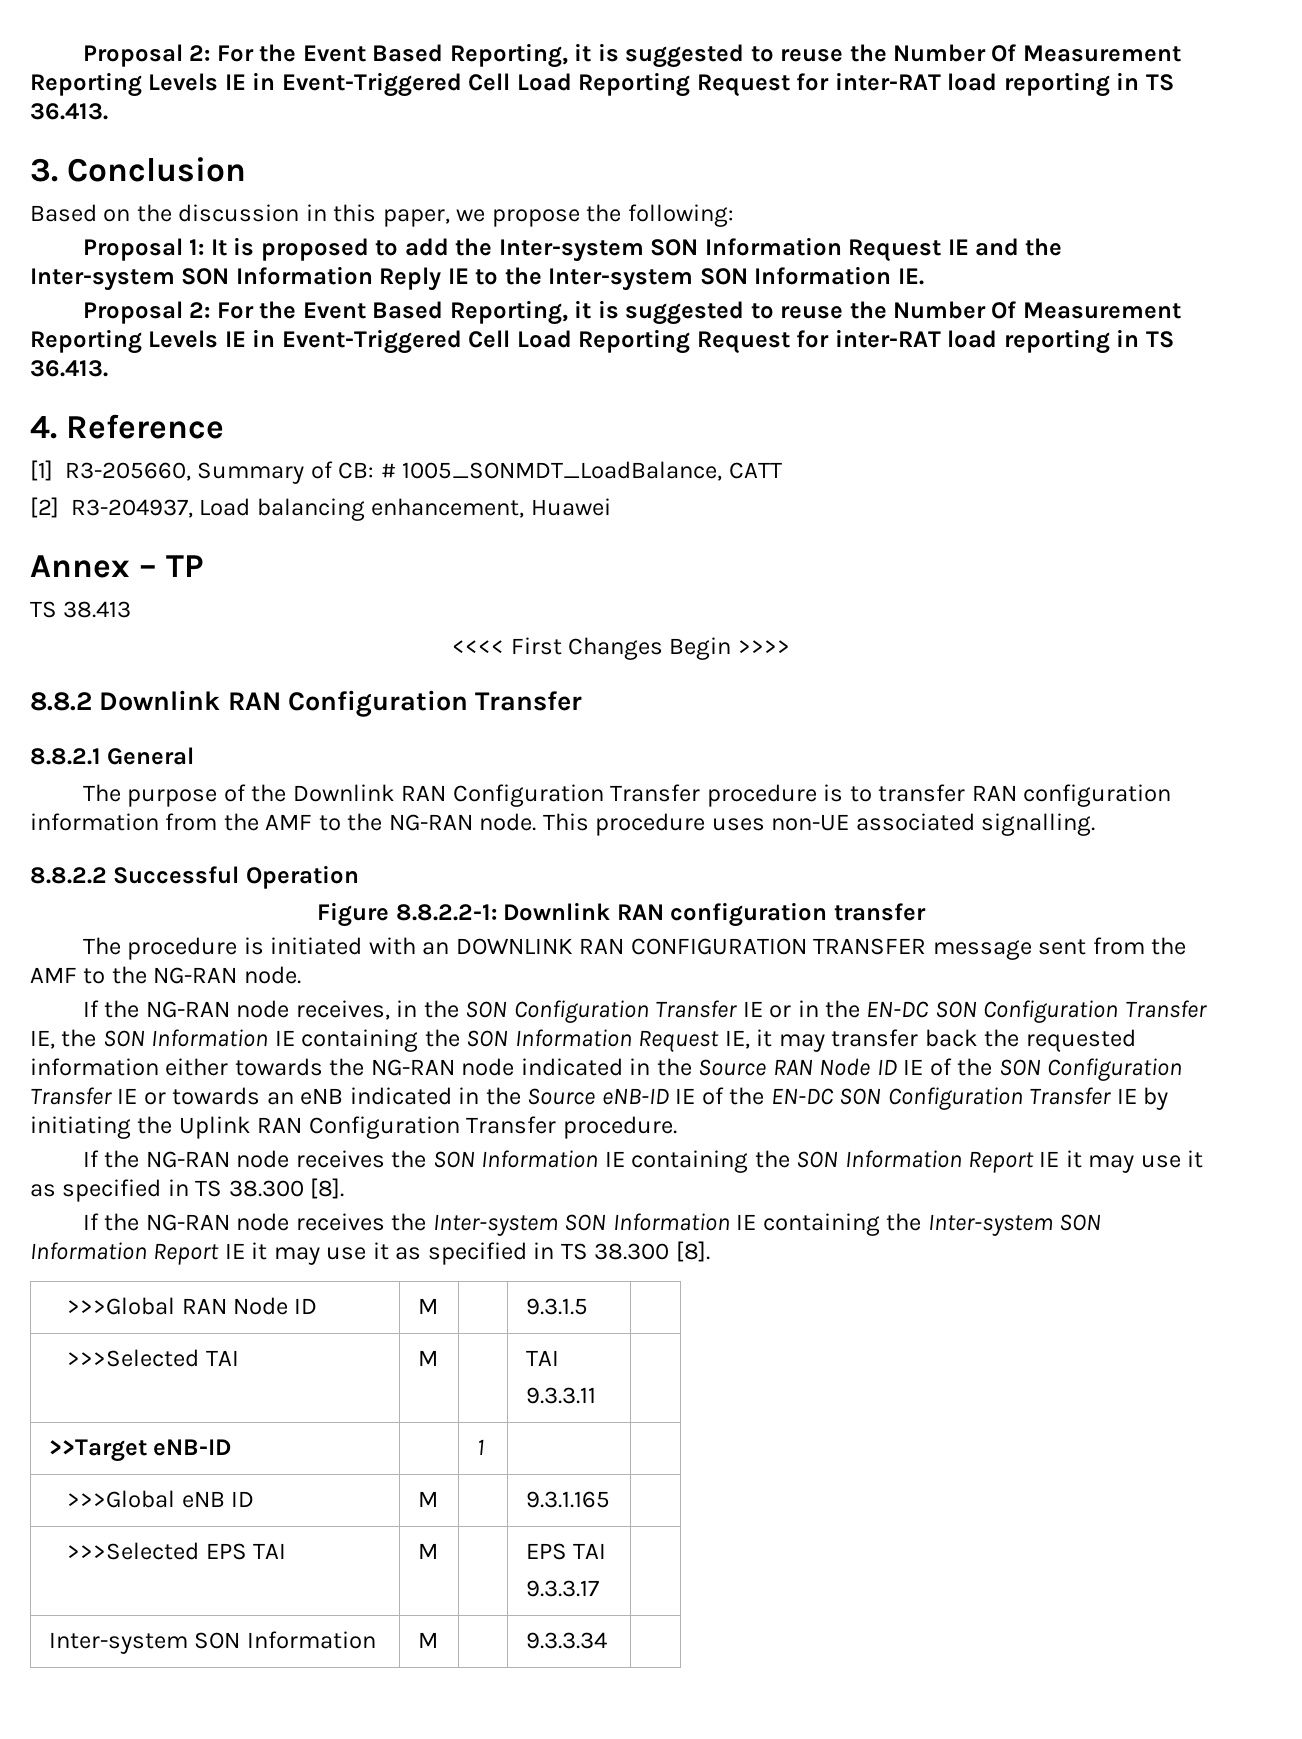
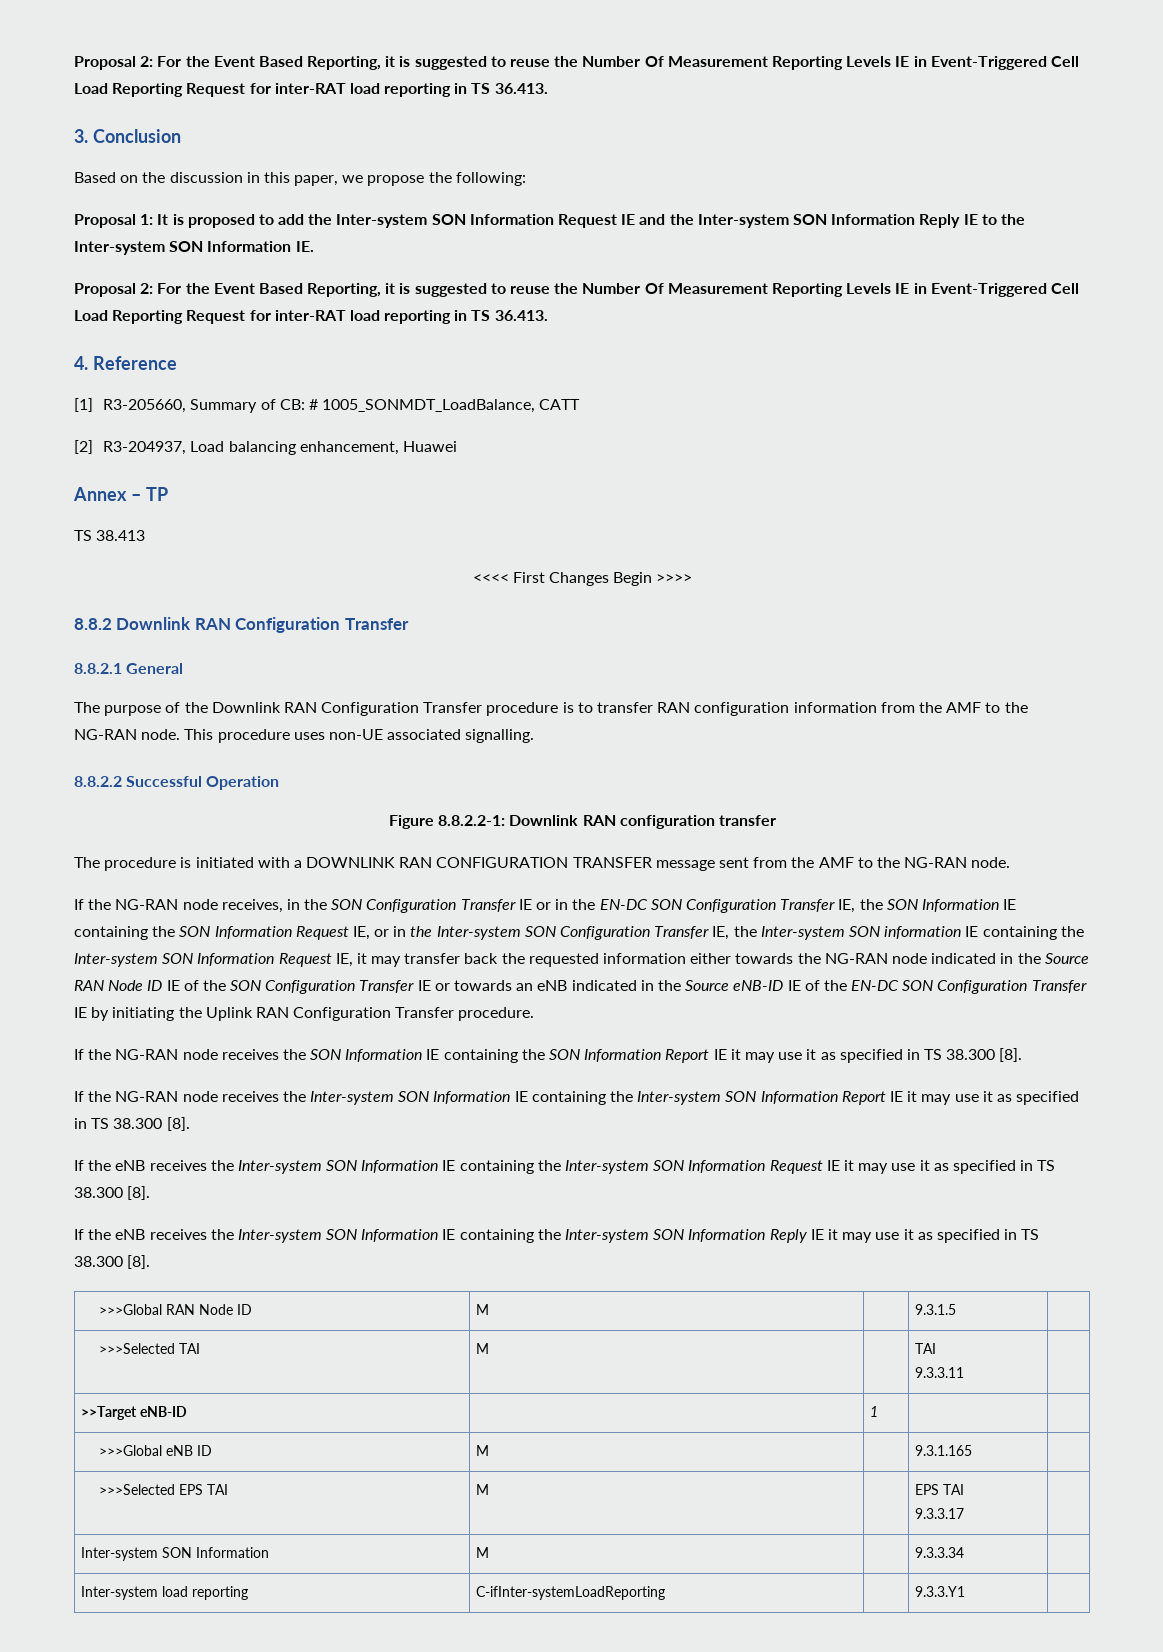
- The procedure is initiated with an DOWNLINK RAN CONFIGURATION TRANSFER message sent from the AMF to the NG-RAN node.
+ The procedure is initiated with a DOWNLINK RAN CONFIGURATION TRANSFER message sent from the AMF to the NG-RAN node.
- If the NG-RAN node receives, in the SON Configuration Transfer IE or in the EN-DC SON Configuration Transfer IE, the SON Information IE containing the SON Information Request IE, it may transfer back the requested information either towards the NG-RAN node indicated in the Source RAN Node ID IE of the SON Configuration Transfer IE or towards an eNB indicated in the Source eNB-ID IE of the EN-DC SON Configuration Transfer IE by initiating the Uplink RAN Configuration Transfer procedure.
+ If the NG-RAN node receives, in the SON Configuration Transfer IE or in the EN-DC SON Configuration Transfer IE, the SON Information IE containing the SON Information Request IE, or in the Inter-system SON Configuration Transfer IE, the Inter-system SON information IE containing the Inter-system SON Information Request IE, it may transfer back the requested information either towards the NG-RAN node indicated in the Source RAN Node ID IE of the SON Configuration Transfer IE or towards an eNB indicated in the Source eNB-ID IE of the EN-DC SON Configuration Transfer IE by initiating the Uplink RAN Configuration Transfer procedure.
+ If the eNB receives the Inter-system SON Information IE containing the Inter-system SON Information Request IE it may use it as specified in TS 38.300 [8].
+ If the eNB receives the Inter-system SON Information IE containing the Inter-system SON Information Reply IE it may use it as specified in TS 38.300 [8].
+ Inter-system load reporting | C-ifInter-systemLoadReporting | | 9.3.3.Y1 |

